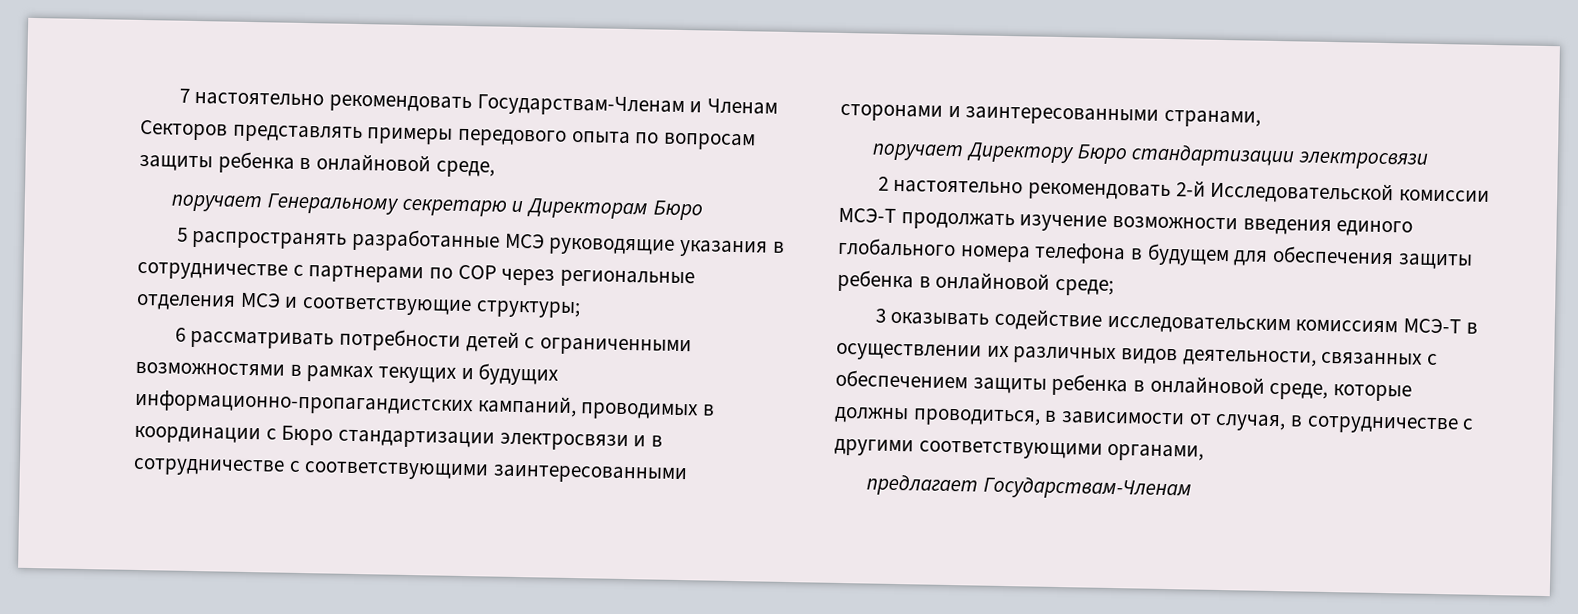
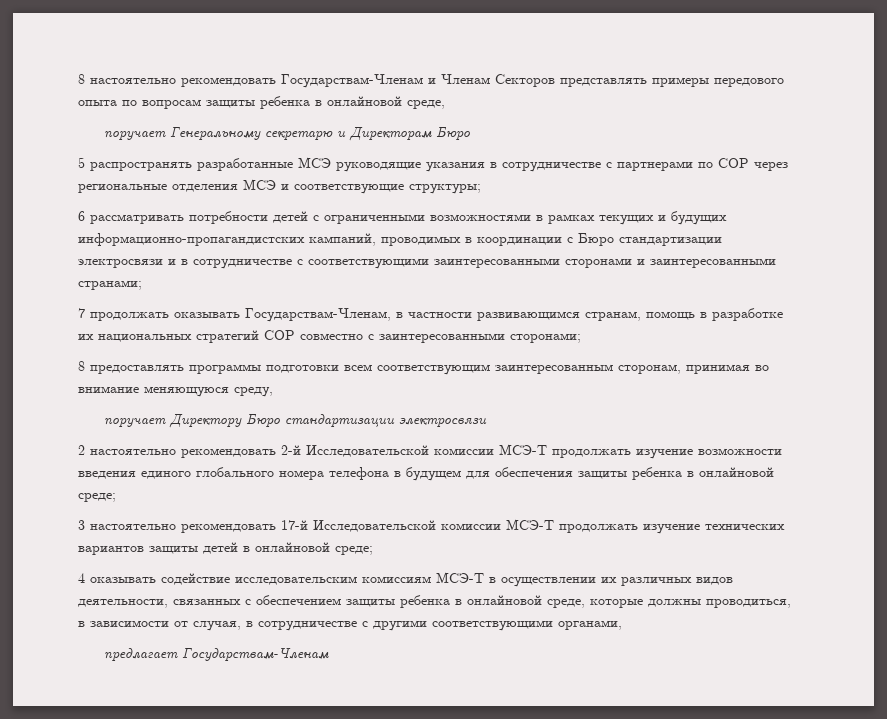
- 7 настоятельно рекомендовать Государствам-Членам и Членам Секторов представлять примеры передового опыта по вопросам защиты ребенка в онлайновой среде,
+ 8 настоятельно рекомендовать Государствам-Членам и Членам Секторов представлять примеры передового опыта по вопросам защиты ребенка в онлайновой среде,
- 6 рассматривать потребности детей с ограниченными возможностями в рамках текущих и будущих информационно-пропагандистских кампаний, проводимых в координации с Бюро стандартизации электросвязи и в сотрудничестве с соответствующими заинтересованными сторонами и заинтересованными странами,
+ 6 рассматривать потребности детей с ограниченными возможностями в рамках текущих и будущих информационно-пропагандистских кампаний, проводимых в координации с Бюро стандартизации электросвязи и в сотрудничестве с соответствующими заинтересованными сторонами и заинтересованными странами;
+ 7 продолжать оказывать Государствам-Членам, в частности развивающимся странам, помощь в разработке их национальных стратегий COP совместно с заинтересованными сторонами;
+ 8 предоставлять программы подготовки всем соответствующим заинтересованным сторонам, принимая во внимание меняющуюся среду,
- 3 оказывать содействие исследовательским комиссиям МСЭ-Т в осуществлении их различных видов деятельности, связанных с обеспечением защиты ребенка в онлайновой среде, которые должны проводиться, в зависимости от случая, в сотрудничестве с другими соответствующими органами,
+ 3 настоятельно рекомендовать 17-й Исследовательской комиссии МСЭ-Т продолжать изучение технических вариантов защиты детей в онлайновой среде;
+ 4 оказывать содействие исследовательским комиссиям МСЭ-Т в осуществлении их различных видов деятельности, связанных с обеспечением защиты ребенка в онлайновой среде, которые должны проводиться, в зависимости от случая, в сотрудничестве с другими соответствующими органами,

